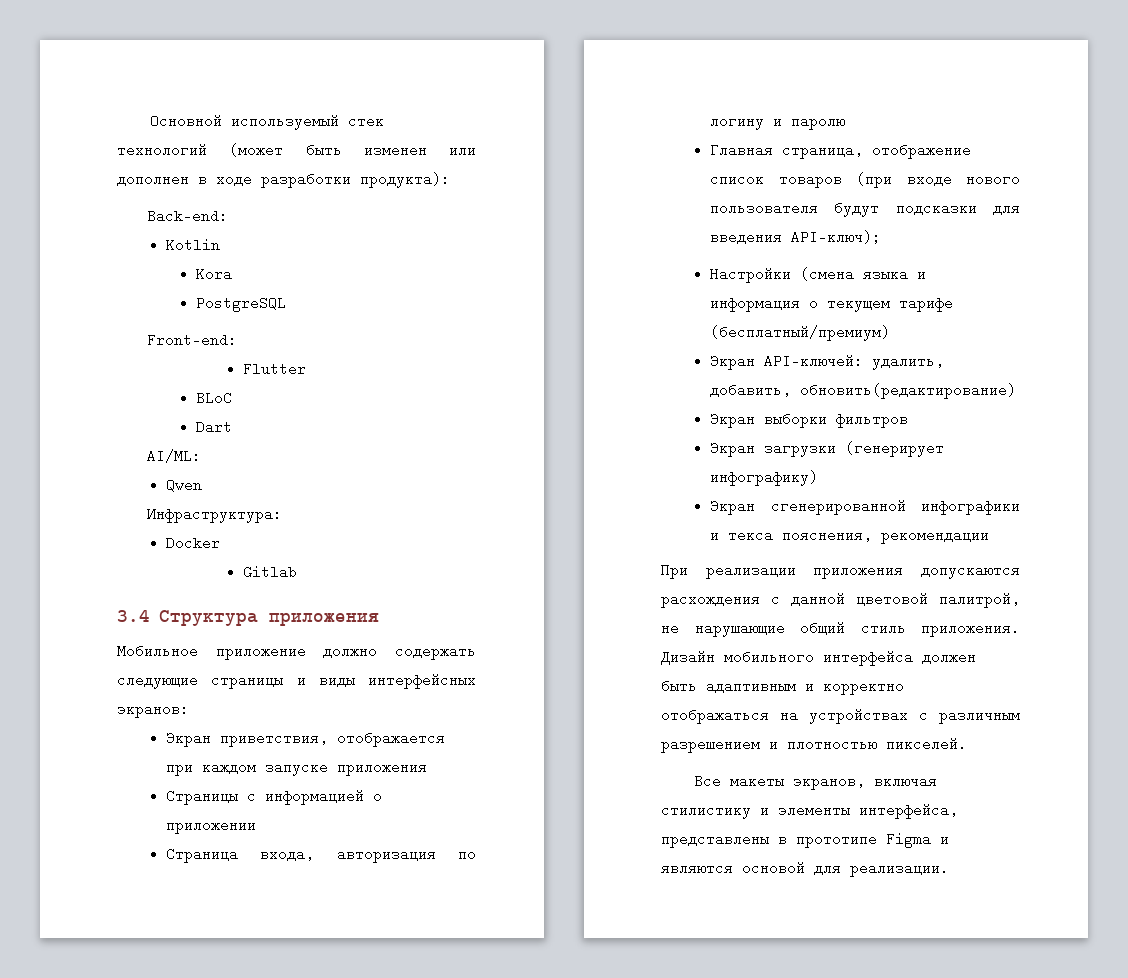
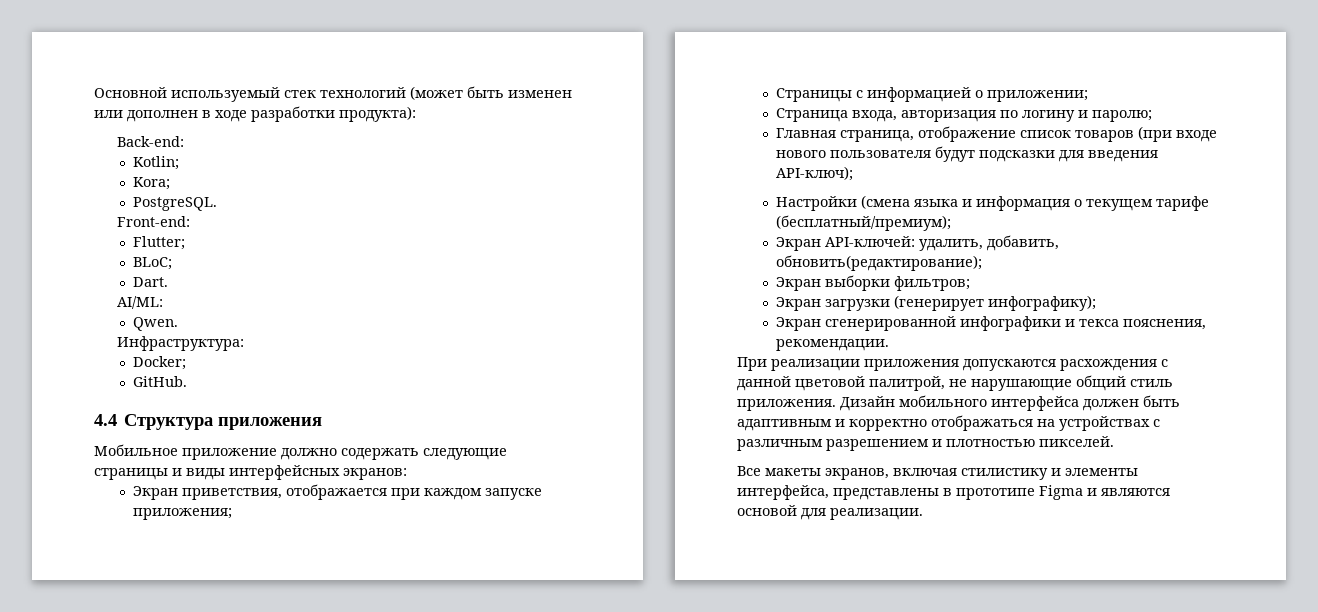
- Kotlin
- Kora
- PostgreSQL
+ Kotlin;
+ Kora;
+ PostgreSQL.
  Front-end:
- Flutter
- BLoC
- Dart
+ Flutter;
+ BLoC;
+ Dart.
- Qwen
+ Qwen.
- Docker
- Gitlab
- 3.4 Структура приложения
+ Docker;
+ GitHub.
+ 4.4 Структура приложения
- Экран приветствия, отображается при каждом запуске приложения
+ Экран приветствия, отображается при каждом запуске приложения;
- Страницы с информацией о приложении
+ Страницы с информацией о приложении;
- Страница входа, авторизация по логину и паролю
+ Страница входа, авторизация по логину и паролю;
- Настройки (смена языка и информация о текущем тарифе (бесплатный/премиум)
+ Настройки (смена языка и информация о текущем тарифе (бесплатный/премиум);
- Экран API-ключей: удалить, добавить, обновить(редактирование)
+ Экран API-ключей: удалить, добавить, обновить(редактирование);
- Экран выборки фильтров
+ Экран выборки фильтров;
- Экран загрузки (генерирует инфографику)
+ Экран загрузки (генерирует инфографику);
- Экран сгенерированной инфографики и текса пояснения, рекомендации
+ Экран сгенерированной инфографики и текса пояснения, рекомендации.

